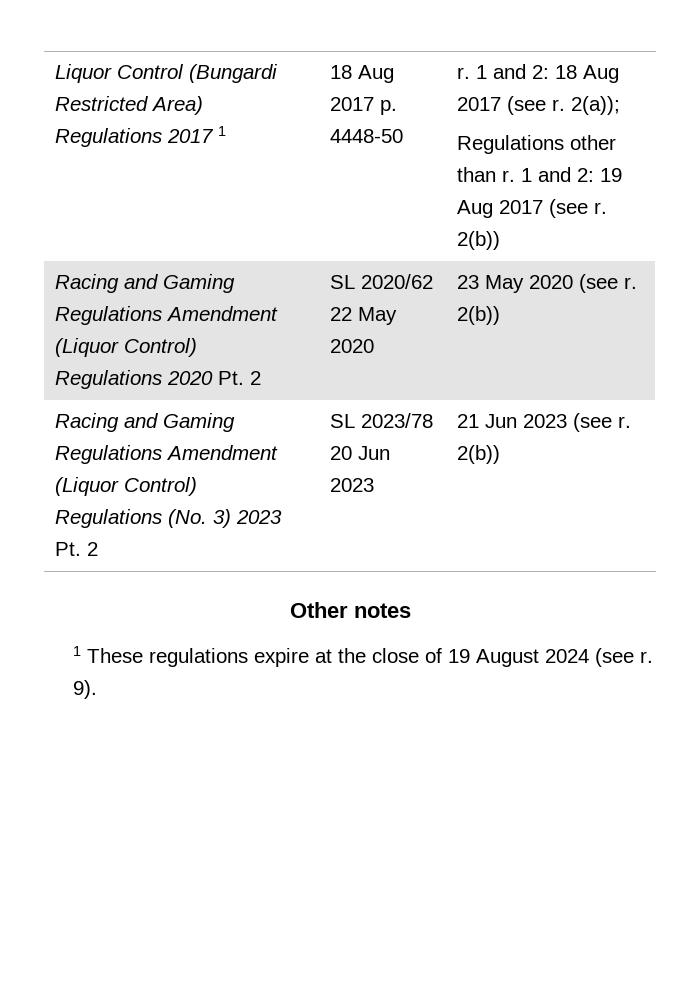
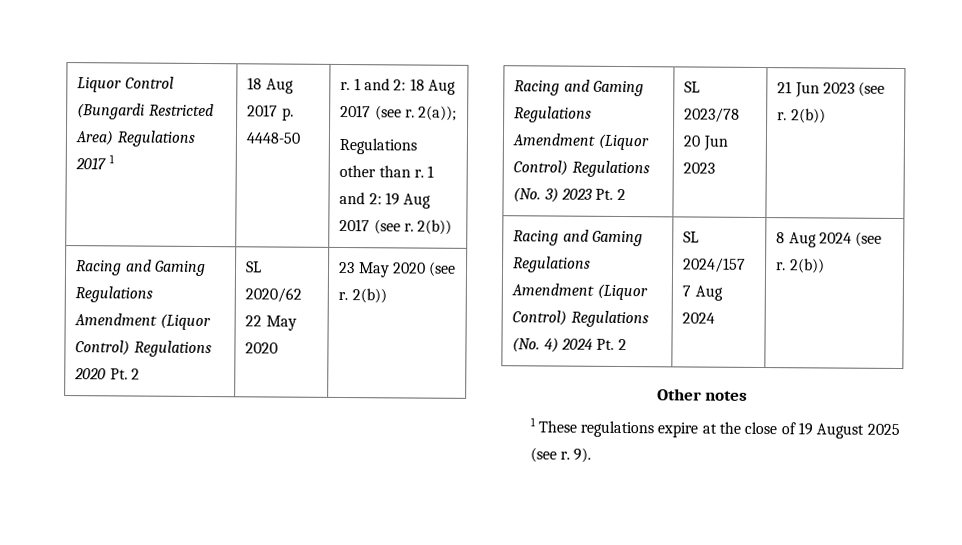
+ Racing and Gaming Regulations Amendment (Liquor Control) Regulations (No. 4) 2024 Pt. 2 | SL 2024/157 7 Aug 2024 | 8 Aug 2024 (see r. 2(b))
- 1 These regulations expire at the close of 19 August 2024 (see r.
+ 1 These regulations expire at the close of 19 August 2025 (see r.

